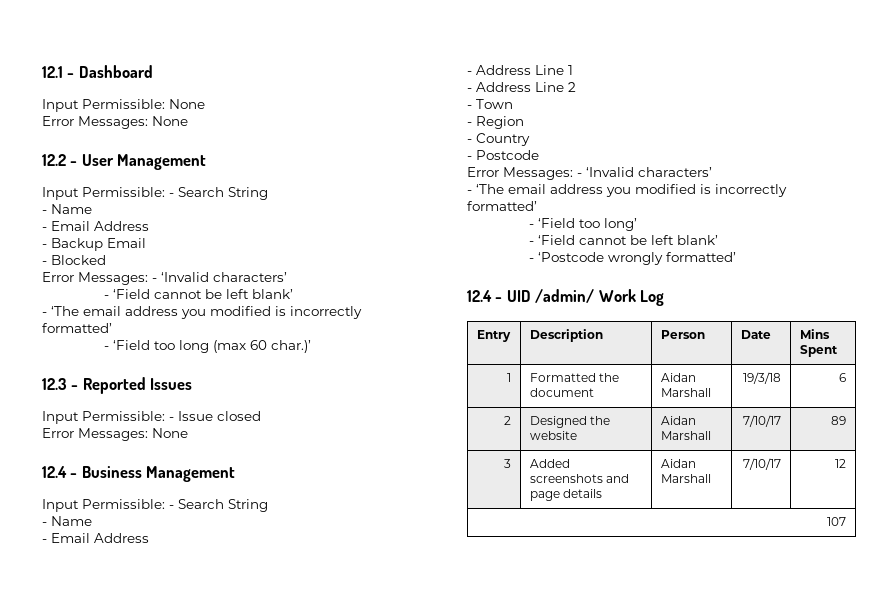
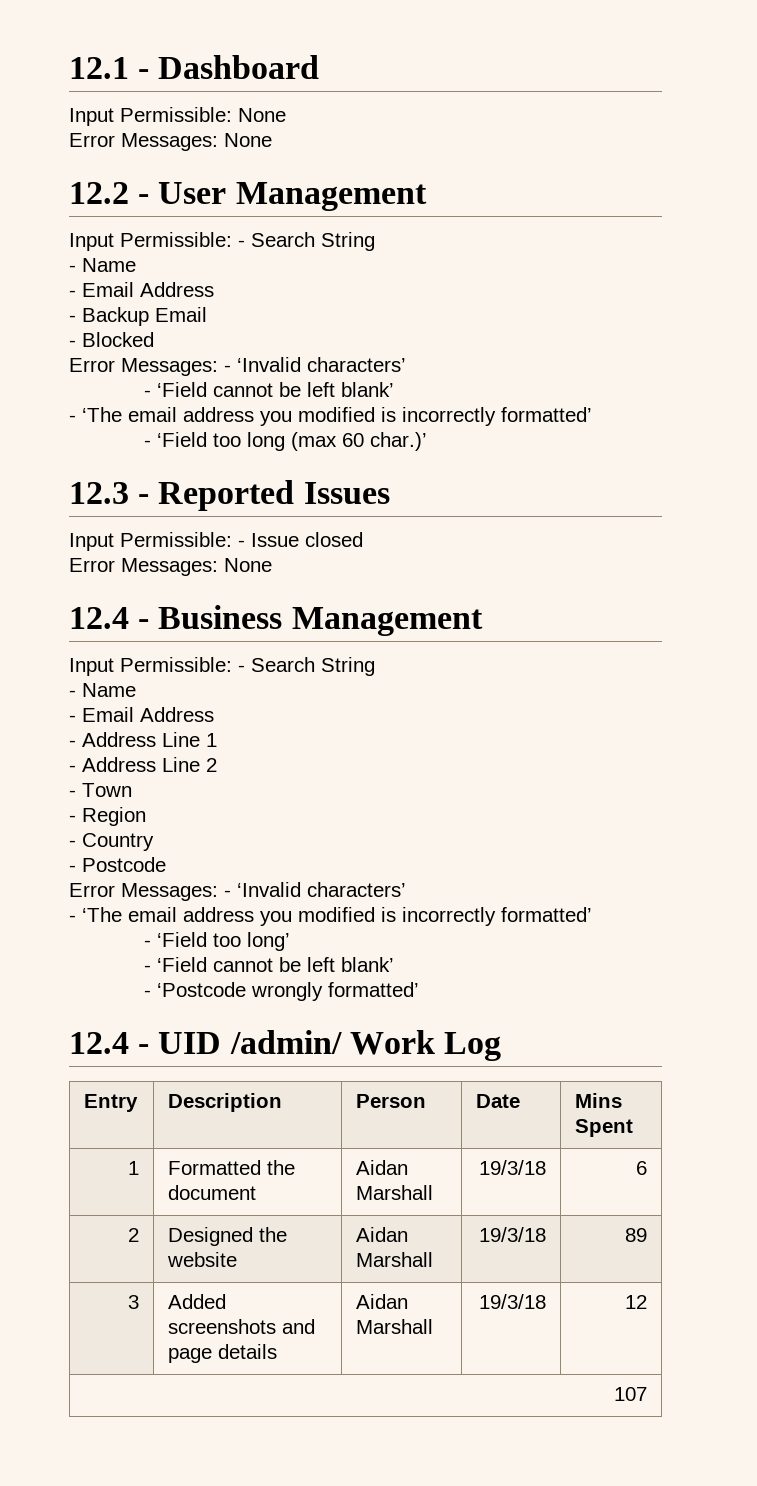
- 2 | Designed the website | Aidan Marshall | 7/10/17 | 89
+ 2 | Designed the website | Aidan Marshall | 19/3/18 | 89
- 3 | Added screenshots and page details | Aidan Marshall | 7/10/17 | 12
+ 3 | Added screenshots and page details | Aidan Marshall | 19/3/18 | 12

